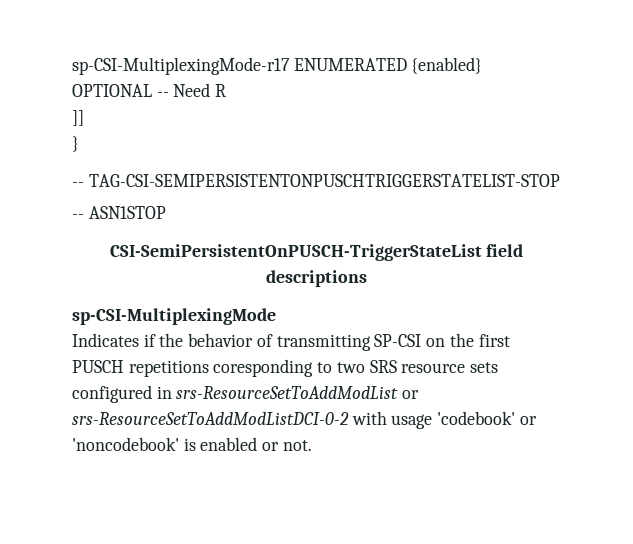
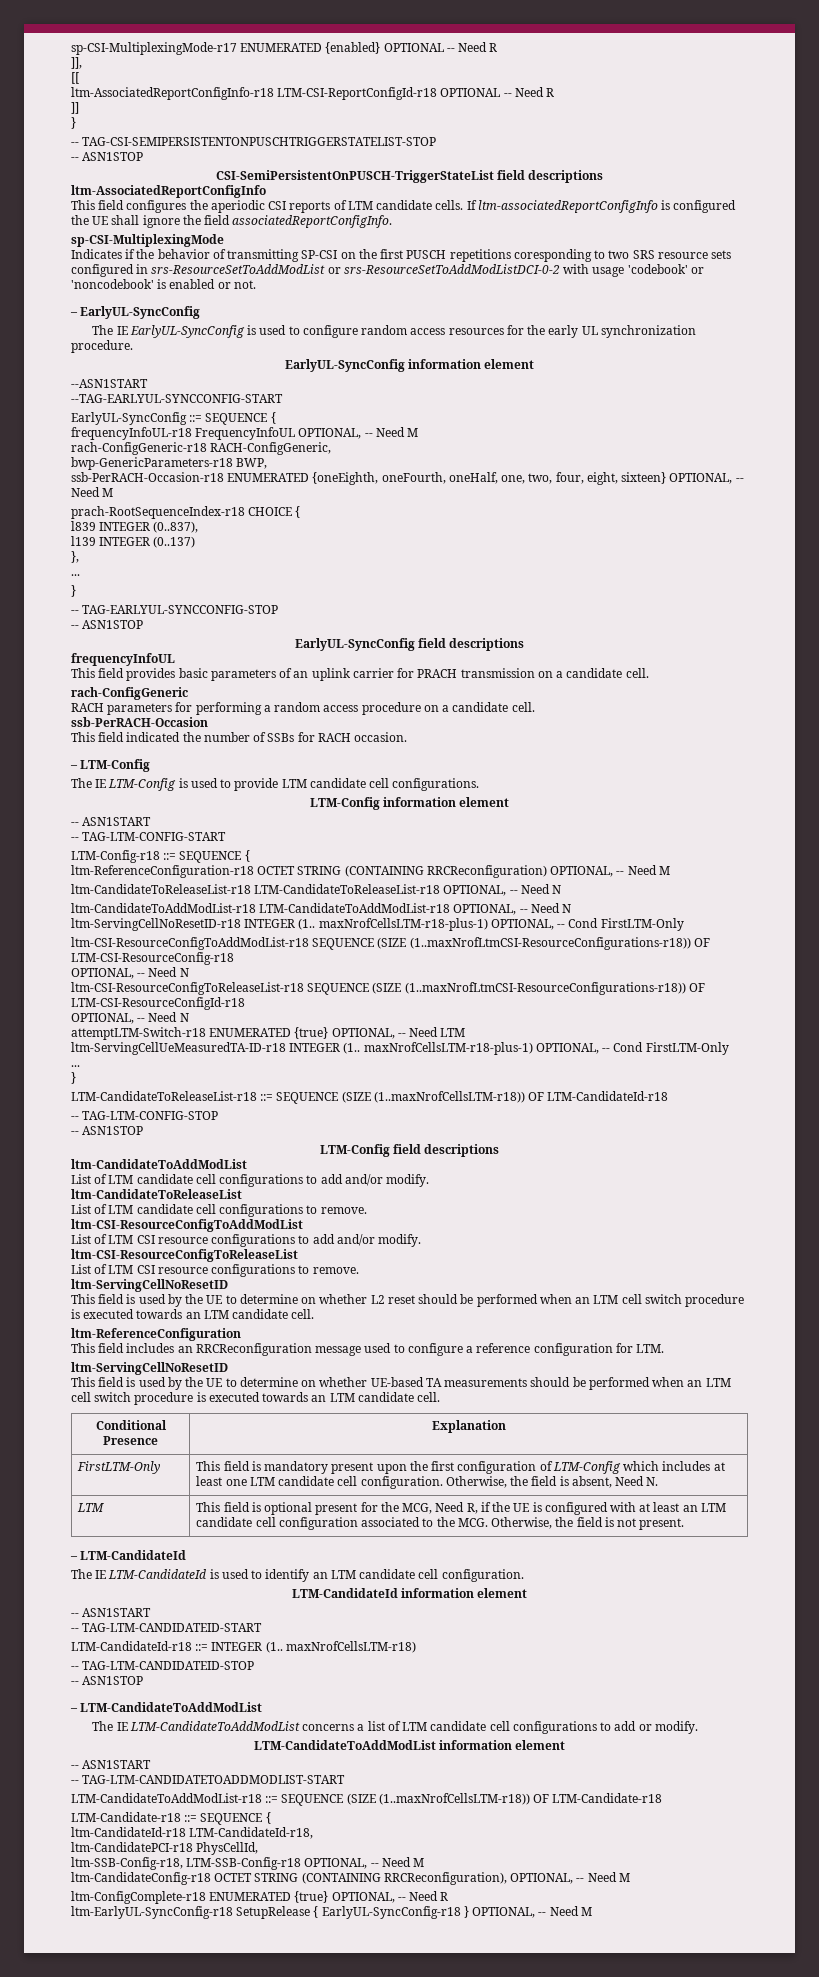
+ ]],
+ [[
+ ltm-AssociatedReportConfigInfo-r18 LTM-CSI-ReportConfigId-r18 OPTIONAL -- Need R
+ ltm-AssociatedReportConfigInfo
+ This field configures the aperiodic CSI reports of LTM candidate cells. If ltm-associatedReportConfigInfo is configured the UE shall ignore the field associatedReportConfigInfo.
+ – EarlyUL-SyncConfig
+ The IE EarlyUL-SyncConfig is used to configure random access resources for the early UL synchronization procedure.
+ EarlyUL-SyncConfig information element
+ --ASN1START
+ --TAG-EARLYUL-SYNCCONFIG-START
+ EarlyUL-SyncConfig ::= SEQUENCE {
+ frequencyInfoUL-r18 FrequencyInfoUL OPTIONAL, -- Need M
+ rach-ConfigGeneric-r18 RACH-ConfigGeneric,
+ bwp-GenericParameters-r18 BWP,
+ ssb-PerRACH-Occasion-r18 ENUMERATED {oneEighth, oneFourth, oneHalf, one, two, four, eight, sixteen} OPTIONAL, -- Need M
+ prach-RootSequenceIndex-r18 CHOICE {
+ l839 INTEGER (0..837),
+ l139 INTEGER (0..137)
+ },
+ ...
+ }
+ -- TAG-EARLYUL-SYNCCONFIG-STOP
+ -- ASN1STOP
+ EarlyUL-SyncConfig field descriptions
+ frequencyInfoUL
+ This field provides basic parameters of an uplink carrier for PRACH transmission on a candidate cell.
+ rach-ConfigGeneric
+ RACH parameters for performing a random access procedure on a candidate cell.
+ ssb-PerRACH-Occasion
+ This field indicated the number of SSBs for RACH occasion.
+ – LTM-Config
+ The IE LTM-Config is used to provide LTM candidate cell configurations.
+ LTM-Config information element
+ -- ASN1START
+ -- TAG-LTM-CONFIG-START
+ LTM-Config-r18 ::= SEQUENCE {
+ ltm-ReferenceConfiguration-r18 OCTET STRING (CONTAINING RRCReconfiguration) OPTIONAL, -- Need M
+ ltm-CandidateToReleaseList-r18 LTM-CandidateToReleaseList-r18 OPTIONAL, -- Need N
+ ltm-CandidateToAddModList-r18 LTM-CandidateToAddModList-r18 OPTIONAL, -- Need N
+ ltm-ServingCellNoResetID-r18 INTEGER (1.. maxNrofCellsLTM-r18-plus-1) OPTIONAL, -- Cond FirstLTM-Only
+ ltm-CSI-ResourceConfigToAddModList-r18 SEQUENCE (SIZE (1..maxNrofLtmCSI-ResourceConfigurations-r18)) OF LTM-CSI-ResourceConfig-r18
+ OPTIONAL, -- Need N
+ ltm-CSI-ResourceConfigToReleaseList-r18 SEQUENCE (SIZE (1..maxNrofLtmCSI-ResourceConfigurations-r18)) OF LTM-CSI-ResourceConfigId-r18
+ OPTIONAL, -- Need N
+ attemptLTM-Switch-r18 ENUMERATED {true} OPTIONAL, -- Need LTM
+ ltm-ServingCellUeMeasuredTA-ID-r18 INTEGER (1.. maxNrofCellsLTM-r18-plus-1) OPTIONAL, -- Cond FirstLTM-Only
+ ...
+ }
+ LTM-CandidateToReleaseList-r18 ::= SEQUENCE (SIZE (1..maxNrofCellsLTM-r18)) OF LTM-CandidateId-r18
+ -- TAG-LTM-CONFIG-STOP
+ -- ASN1STOP
+ LTM-Config field descriptions
+ ltm-CandidateToAddModList
+ List of LTM candidate cell configurations to add and/or modify.
+ ltm-CandidateToReleaseList
+ List of LTM candidate cell configurations to remove.
+ ltm-CSI-ResourceConfigToAddModList
+ List of LTM CSI resource configurations to add and/or modify.
+ ltm-CSI-ResourceConfigToReleaseList
+ List of LTM CSI resource configurations to remove.
+ ltm-ServingCellNoResetID
+ This field is used by the UE to determine on whether L2 reset should be performed when an LTM cell switch procedure is executed towards an LTM candidate cell.
+ ltm-ReferenceConfiguration
+ This field includes an RRCReconfiguration message used to configure a reference configuration for LTM.
+ ltm-ServingCellNoResetID
+ This field is used by the UE to determine on whether UE-based TA measurements should be performed when an LTM cell switch procedure is executed towards an LTM candidate cell.
+ Conditional Presence | Explanation
+ FirstLTM-Only | This field is mandatory present upon the first configuration of LTM-Config which includes at least one LTM candidate cell configuration. Otherwise, the field is absent, Need N.
+ LTM | This field is optional present for the MCG, Need R, if the UE is configured with at least an LTM candidate cell configuration associated to the MCG. Otherwise, the field is not present.
+ – LTM-CandidateId
+ The IE LTM-CandidateId is used to identify an LTM candidate cell configuration.
+ LTM-CandidateId information element
+ -- ASN1START
+ -- TAG-LTM-CANDIDATEID-START
+ LTM-CandidateId-r18 ::= INTEGER (1.. maxNrofCellsLTM-r18)
+ -- TAG-LTM-CANDIDATEID-STOP
+ -- ASN1STOP
+ – LTM-CandidateToAddModList
+ The IE LTM-CandidateToAddModList concerns a list of LTM candidate cell configurations to add or modify.
+ LTM-CandidateToAddModList information element
+ -- ASN1START
+ -- TAG-LTM-CANDIDATETOADDMODLIST-START
+ LTM-CandidateToAddModList-r18 ::= SEQUENCE (SIZE (1..maxNrofCellsLTM-r18)) OF LTM-Candidate-r18
+ LTM-Candidate-r18 ::= SEQUENCE {
+ ltm-CandidateId-r18 LTM-CandidateId-r18,
+ ltm-CandidatePCI-r18 PhysCellId,
+ ltm-SSB-Config-r18, LTM-SSB-Config-r18 OPTIONAL, -- Need M
+ ltm-CandidateConfig-r18 OCTET STRING (CONTAINING RRCReconfiguration), OPTIONAL, -- Need M
+ ltm-ConfigComplete-r18 ENUMERATED {true} OPTIONAL, -- Need R
+ ltm-EarlyUL-SyncConfig-r18 SetupRelease { EarlyUL-SyncConfig-r18 } OPTIONAL, -- Need M

